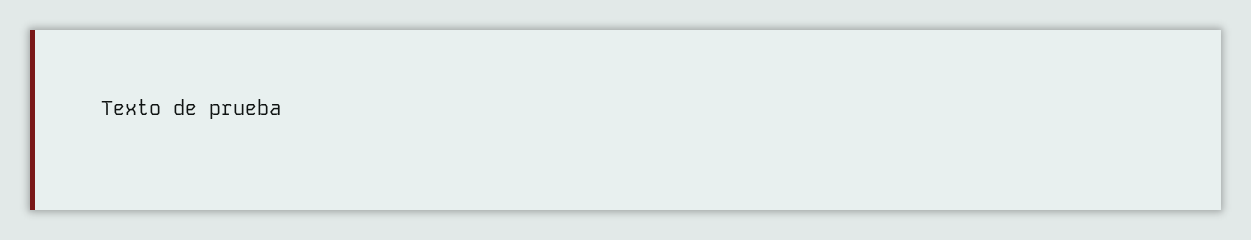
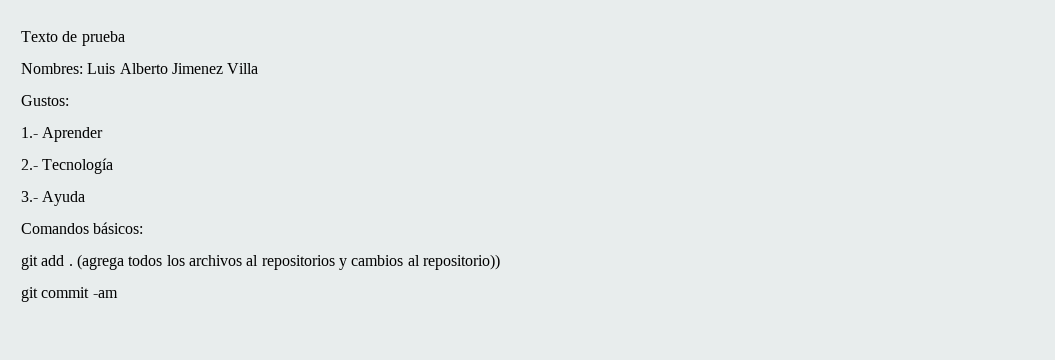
+ Nombres: Luis Alberto Jimenez Villa
+ Gustos:
+ 1.- Aprender
+ 2.- Tecnología
+ 3.- Ayuda
+ Comandos básicos:
+ git add . (agrega todos los archivos al repositorios y cambios al repositorio))
+ git commit -am

